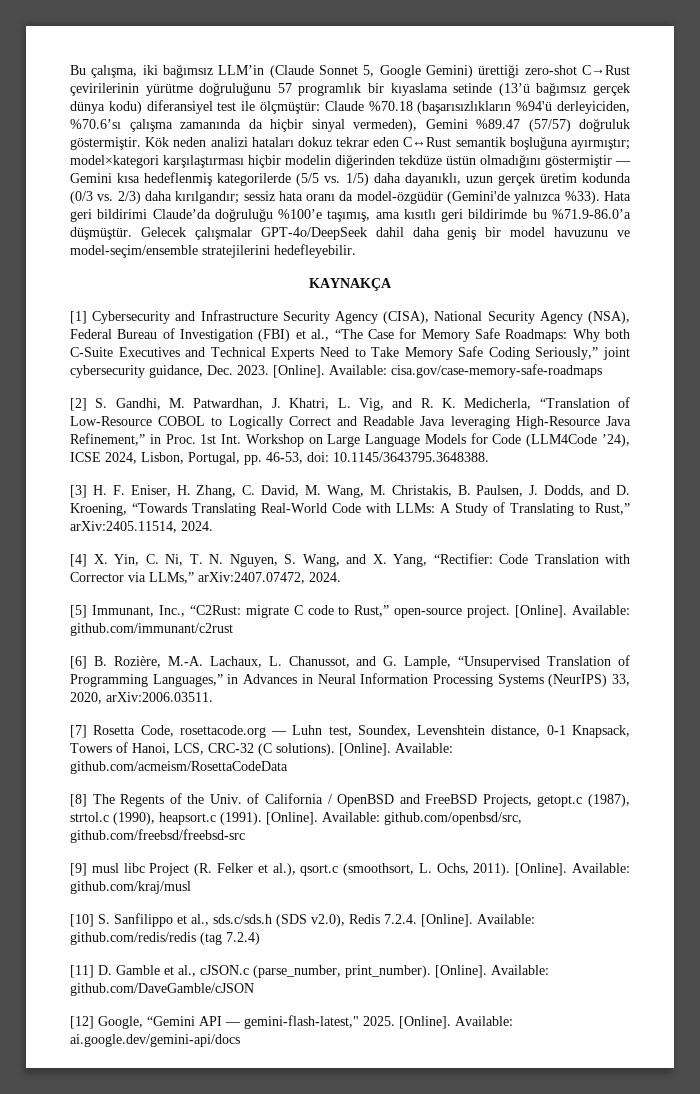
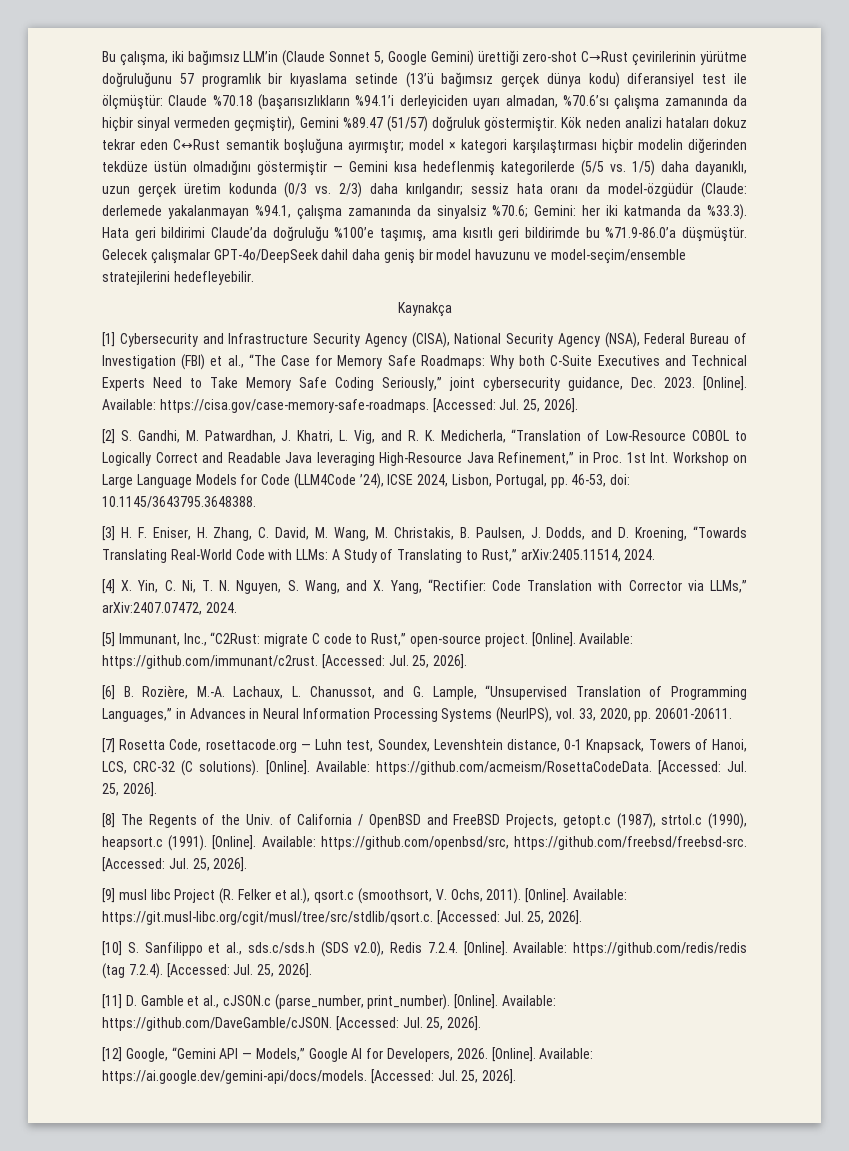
- Bu çalışma, iki bağımsız LLM’in (Claude Sonnet 5, Google Gemini) ürettiği zero-shot C→Rust çevirilerinin yürütme doğruluğunu 57 programlık bir kıyaslama setinde (13’ü bağımsız gerçek dünya kodu) diferansiyel test ile ölçmüştür: Claude %70.18 (başarısızlıkların %94'ü derleyiciden, %70.6’sı çalışma zamanında da hiçbir sinyal vermeden), Gemini %89.47 (57/57) doğruluk göstermiştir.
+ Bu çalışma, iki bağımsız LLM’in (Claude Sonnet 5, Google Gemini) ürettiği zero-shot C→Rust çevirilerinin yürütme doğruluğunu 57 programlık bir kıyaslama setinde (13’ü bağımsız gerçek dünya kodu) diferansiyel test ile ölçmüştür: Claude %70.18 (başarısızlıkların %94.1’i derleyiciden uyarı almadan, %70.6’sı çalışma zamanında da hiçbir sinyal vermeden geçmiştir), Gemini %89.47 (51/57) doğruluk göstermiştir.
- Kök neden analizi hataları dokuz tekrar eden C↔Rust semantik boşluğuna ayırmıştır; model×kategori karşılaştırması hiçbir modelin diğerinden tekdüze üstün olmadığını göstermiştir — Gemini kısa hedeflenmiş kategorilerde (5/5 vs. 1/5) daha dayanıklı, uzun gerçek üretim kodunda (0/3 vs. 2/3) daha kırılgandır; sessiz hata oranı da model-özgüdür (Gemini'de yalnızca %33). Hata geri bildirimi Claude’da doğruluğu %100’e taşımış, ama kısıtlı geri bildirimde bu %71.9-86.0’a düşmüştür.
+ Kök neden analizi hataları dokuz tekrar eden C↔Rust semantik boşluğuna ayırmıştır; model × kategori karşılaştırması hiçbir modelin diğerinden tekdüze üstün olmadığını göstermiştir — Gemini kısa hedeflenmiş kategorilerde (5/5 vs. 1/5) daha dayanıklı, uzun gerçek üretim kodunda (0/3 vs. 2/3) daha kırılgandır; sessiz hata oranı da model-özgüdür (Claude: derlemede yakalanmayan %94.1, çalışma zamanında da sinyalsiz %70.6; Gemini: her iki katmanda da %33.3). Hata geri bildirimi Claude’da doğruluğu %100’e taşımış, ama kısıtlı geri bildirimde bu %71.9-86.0’a düşmüştür.
- KAYNAKÇA
+ Kaynakça
- Available: cisa.gov/case-memory-safe-roadmaps
+ Available: https://cisa.gov/case-memory-safe-roadmaps. [Accessed: Jul. 25, 2026].
- Available: github.com/immunant/c2rust
+ Available: https://github.com/immunant/c2rust. [Accessed: Jul. 25, 2026].
- [6] B. Rozière, M.-A. Lachaux, L. Chanussot, and G. Lample, “Unsupervised Translation of Programming Languages,” in Advances in Neural Information Processing Systems (NeurIPS) 33, 2020, arXiv:2006.03511.
+ [6] B. Rozière, M.-A. Lachaux, L. Chanussot, and G. Lample, “Unsupervised Translation of Programming Languages,” in Advances in Neural Information Processing Systems (NeurIPS), vol. 33, 2020, pp. 20601-20611.
- Available: github.com/acmeism/RosettaCodeData
+ Available: https://github.com/acmeism/RosettaCodeData. [Accessed: Jul. 25, 2026].
- Available: github.com/openbsd/src, github.com/freebsd/freebsd-src
+ Available: https://github.com/openbsd/src, https://github.com/freebsd/freebsd-src. [Accessed: Jul. 25, 2026].
- [9] musl libc Project (R. Felker et al.), qsort.c (smoothsort, L. Ochs, 2011).
+ [9] musl libc Project (R. Felker et al.), qsort.c (smoothsort, V. Ochs, 2011).
- Available: github.com/kraj/musl
+ Available: https://git.musl-libc.org/cgit/musl/tree/src/stdlib/qsort.c. [Accessed: Jul. 25, 2026].
- Available: github.com/redis/redis (tag 7.2.4)
+ Available: https://github.com/redis/redis (tag 7.2.4). [Accessed: Jul. 25, 2026].
- Available: github.com/DaveGamble/cJSON
+ Available: https://github.com/DaveGamble/cJSON. [Accessed: Jul. 25, 2026].
- [12] Google, “Gemini API — gemini-flash-latest," 2025. [Online]. Available: ai.google.dev/gemini-api/docs
+ [12] Google, “Gemini API — Models,” Google AI for Developers, 2026. [Online]. Available: https://ai.google.dev/gemini-api/docs/models. [Accessed: Jul. 25, 2026].

